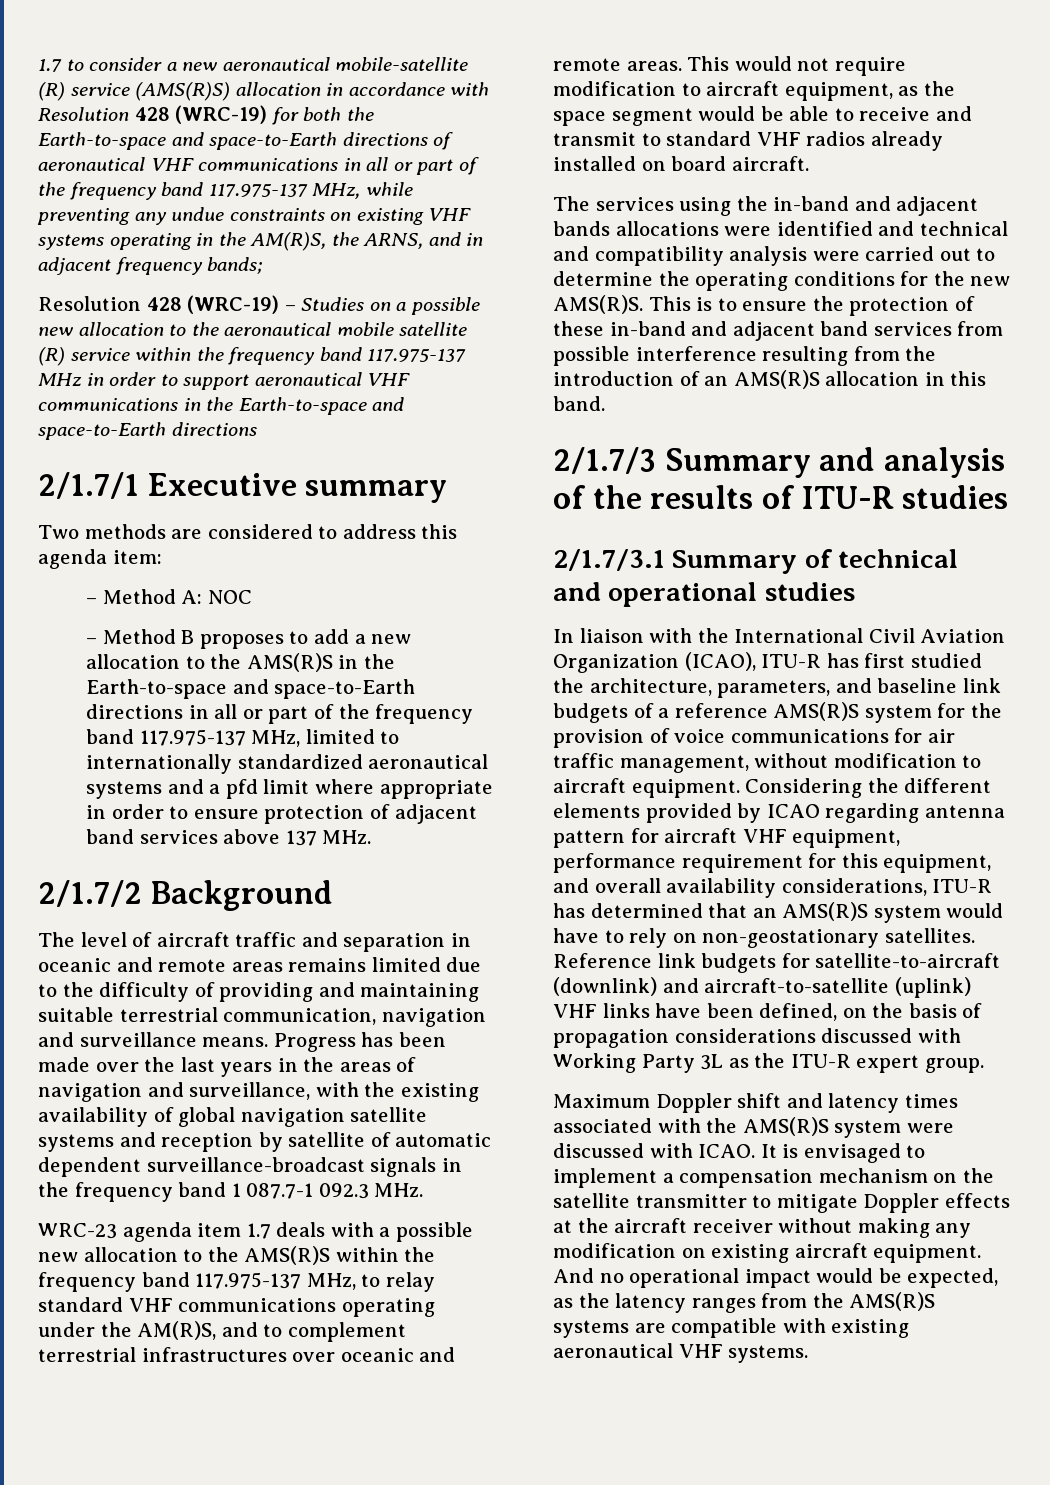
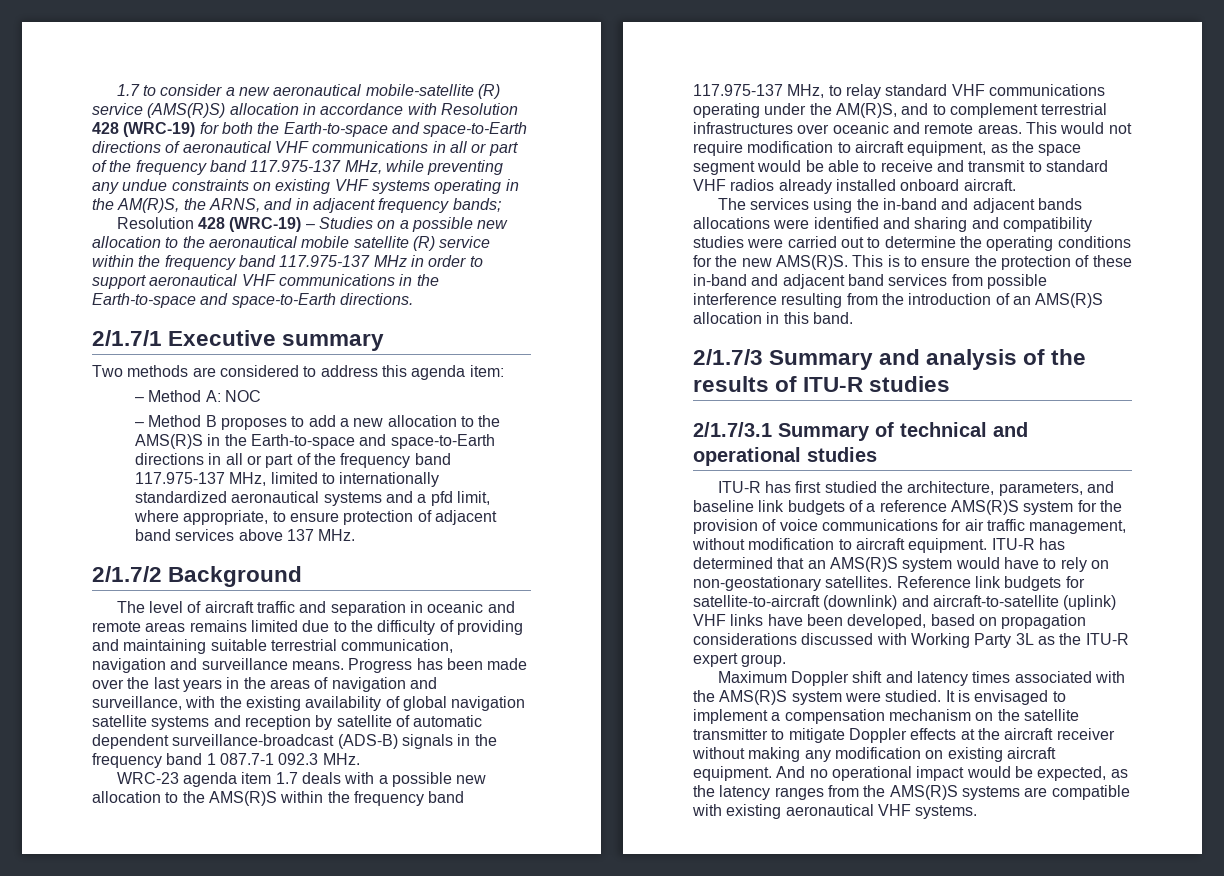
- Resolution 428 (WRC-19) – Studies on a possible new allocation to the aeronautical mobile satellite (R) service within the frequency band 117.975-137 MHz in order to support aeronautical VHF communications in the Earth-to-space and space-to-Earth directions
+ Resolution 428 (WRC-19) – Studies on a possible new allocation to the aeronautical mobile satellite (R) service within the frequency band 117.975-137 MHz in order to support aeronautical VHF communications in the Earth-to-space and space-to-Earth directions.
- – Method B proposes to add a new allocation to the AMS(R)S in the Earth-to-space and space-to-Earth directions in all or part of the frequency band 117.975-137 MHz, limited to internationally standardized aeronautical systems and a pfd limit where appropriate in order to ensure protection of adjacent band services above 137 MHz.
+ – Method B proposes to add a new allocation to the AMS(R)S in the Earth-to-space and space-to-Earth directions in all or part of the frequency band 117.975-137 MHz, limited to internationally standardized aeronautical systems and a pfd limit, where appropriate, to ensure protection of adjacent band services above 137 MHz.
- Progress has been made over the last years in the areas of navigation and surveillance, with the existing availability of global navigation satellite systems and reception by satellite of automatic dependent surveillance-broadcast signals in the frequency band 1 087.7-1 092.3 MHz.
+ Progress has been made over the last years in the areas of navigation and surveillance, with the existing availability of global navigation satellite systems and reception by satellite of automatic dependent surveillance-broadcast (ADS-B) signals in the frequency band 1 087.7-1 092.3 MHz.
- This would not require modification to aircraft equipment, as the space segment would be able to receive and transmit to standard VHF radios already installed on board aircraft.
+ This would not require modification to aircraft equipment, as the space segment would be able to receive and transmit to standard VHF radios already installed onboard aircraft.
- The services using the in-band and adjacent bands allocations were identified and technical and compatibility analysis were carried out to determine the operating conditions for the new AMS(R)S.
+ The services using the in-band and adjacent bands allocations were identified and sharing and compatibility studies were carried out to determine the operating conditions for the new AMS(R)S.
- In liaison with the International Civil Aviation Organization (ICAO), ITU-R has first studied the architecture, parameters, and baseline link budgets of a reference AMS(R)S system for the provision of voice communications for air traffic management, without modification to aircraft equipment.
+ ITU-R has first studied the architecture, parameters, and baseline link budgets of a reference AMS(R)S system for the provision of voice communications for air traffic management, without modification to aircraft equipment.
- Considering the different elements provided by ICAO regarding antenna pattern for aircraft VHF equipment, performance requirement for this equipment, and overall availability considerations, ITU-R has determined that an AMS(R)S system would have to rely on non-geostationary satellites.
+ ITU-R has determined that an AMS(R)S system would have to rely on non-geostationary satellites.
- Reference link budgets for satellite-to-aircraft (downlink) and aircraft-to-satellite (uplink) VHF links have been defined, on the basis of propagation considerations discussed with Working Party 3L as the ITU-R expert group.
+ Reference link budgets for satellite-to-aircraft (downlink) and aircraft-to-satellite (uplink) VHF links have been developed, based on propagation considerations discussed with Working Party 3L as the ITU-R expert group.
- Maximum Doppler shift and latency times associated with the AMS(R)S system were discussed with ICAO.
+ Maximum Doppler shift and latency times associated with the AMS(R)S system were studied.

